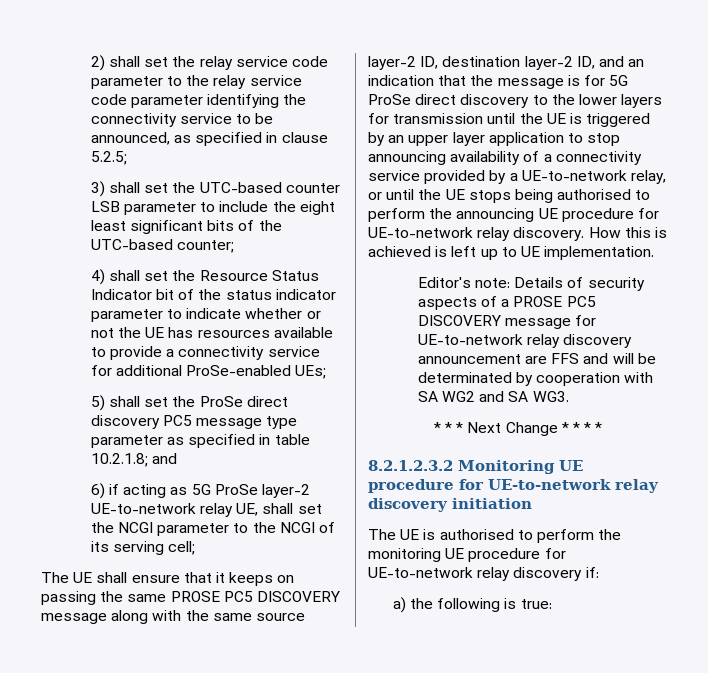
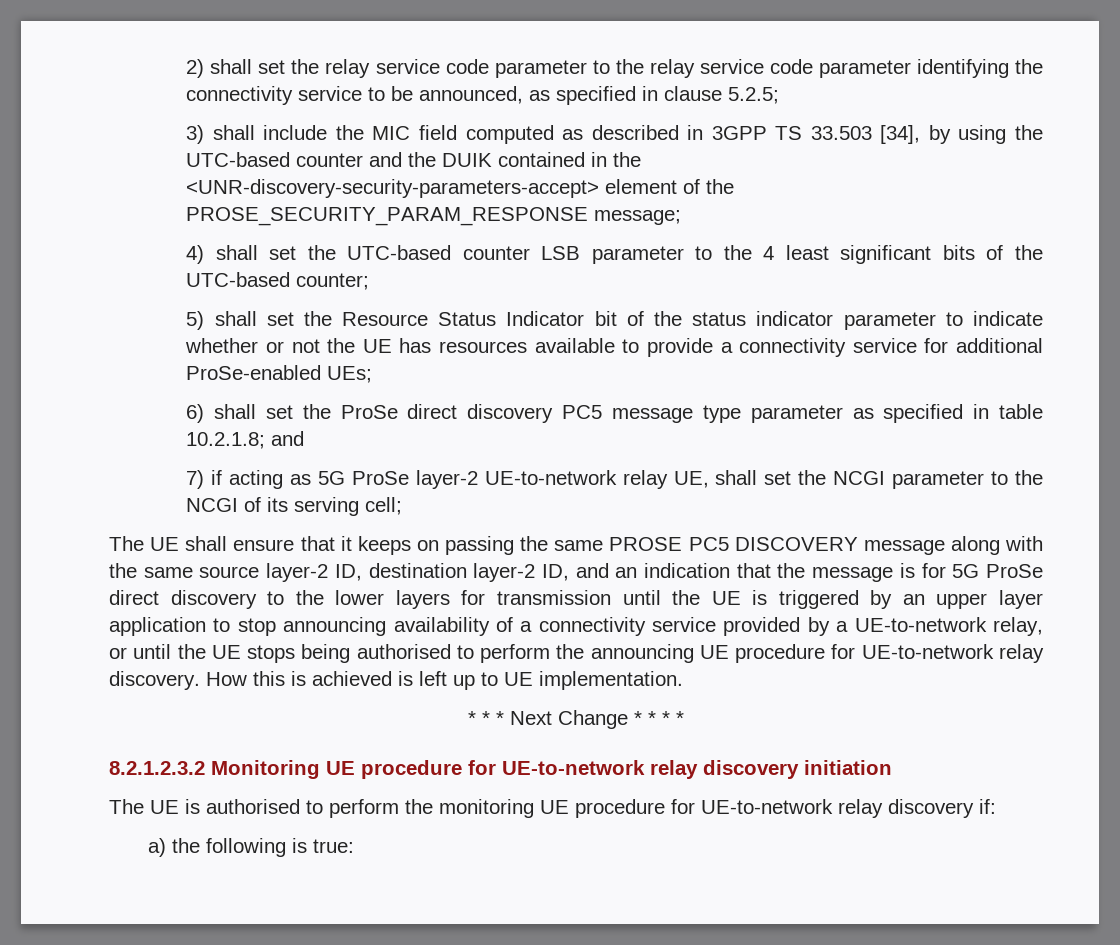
- 3) shall set the UTC-based counter LSB parameter to include the eight least significant bits of the UTC-based counter;
+ 3) shall include the MIC field computed as described in 3GPP TS 33.503 [34], by using the UTC-based counter and the DUIK contained in the <UNR-discovery-security-parameters-accept> element of the PROSE_SECURITY_PARAM_RESPONSE message;
+ 4) shall set the UTC-based counter LSB parameter to the 4 least significant bits of the UTC-based counter;
- 4) shall set the Resource Status Indicator bit of the status indicator parameter to indicate whether or not the UE has resources available to provide a connectivity service for additional ProSe-enabled UEs;
+ 5) shall set the Resource Status Indicator bit of the status indicator parameter to indicate whether or not the UE has resources available to provide a connectivity service for additional ProSe-enabled UEs;
- 5) shall set the ProSe direct discovery PC5 message type parameter as specified in table 10.2.1.8; and
+ 6) shall set the ProSe direct discovery PC5 message type parameter as specified in table 10.2.1.8; and
- 6) if acting as 5G ProSe layer-2 UE-to-network relay UE, shall set the NCGI parameter to the NCGI of its serving cell;
+ 7) if acting as 5G ProSe layer-2 UE-to-network relay UE, shall set the NCGI parameter to the NCGI of its serving cell;
- Editor's note: Details of security aspects of a PROSE PC5 DISCOVERY message for UE-to-network relay discovery announcement are FFS and will be determinated by cooperation with SA WG2 and SA WG3.

